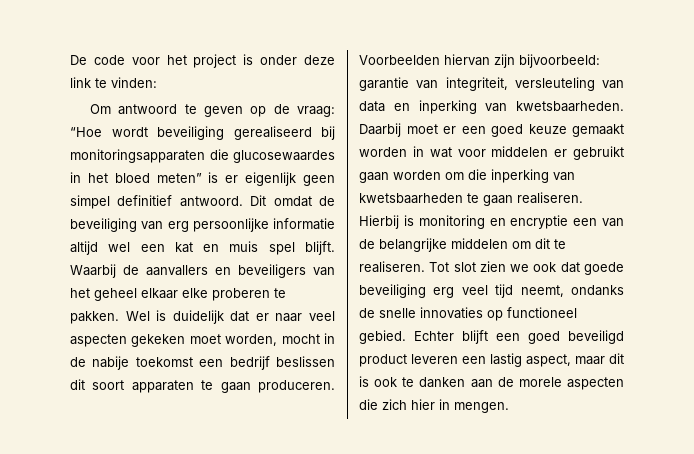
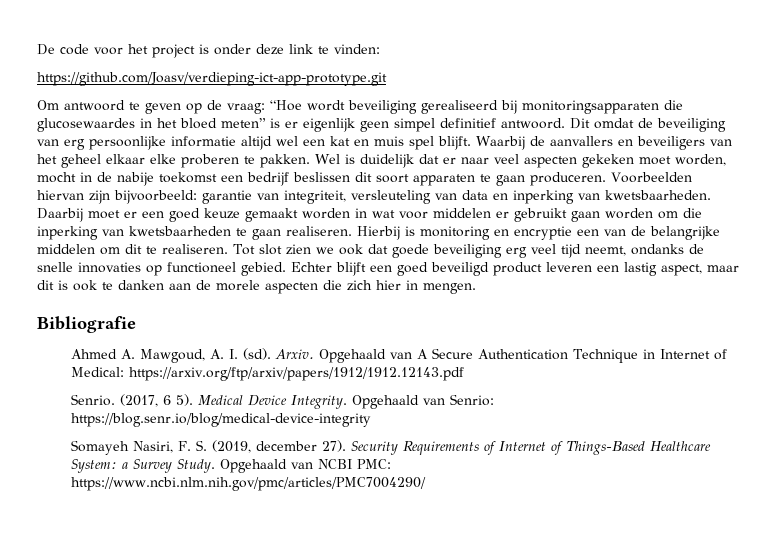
+ https://github.com/Joasv/verdieping-ict-app-prototype.git
+ Bibliografie
+ Ahmed A. Mawgoud, A. I. (sd). Arxiv. Opgehaald van A Secure Authentication Technique in Internet of Medical: https://arxiv.org/ftp/arxiv/papers/1912/1912.12143.pdf
+ Senrio. (2017, 6 5). Medical Device Integrity. Opgehaald van Senrio: https://blog.senr.io/blog/medical-device-integrity
+ Somayeh Nasiri, F. S. (2019, december 27). Security Requirements of Internet of Things-Based Healthcare System: a Survey Study. Opgehaald van NCBI PMC: https://www.ncbi.nlm.nih.gov/pmc/articles/PMC7004290/

